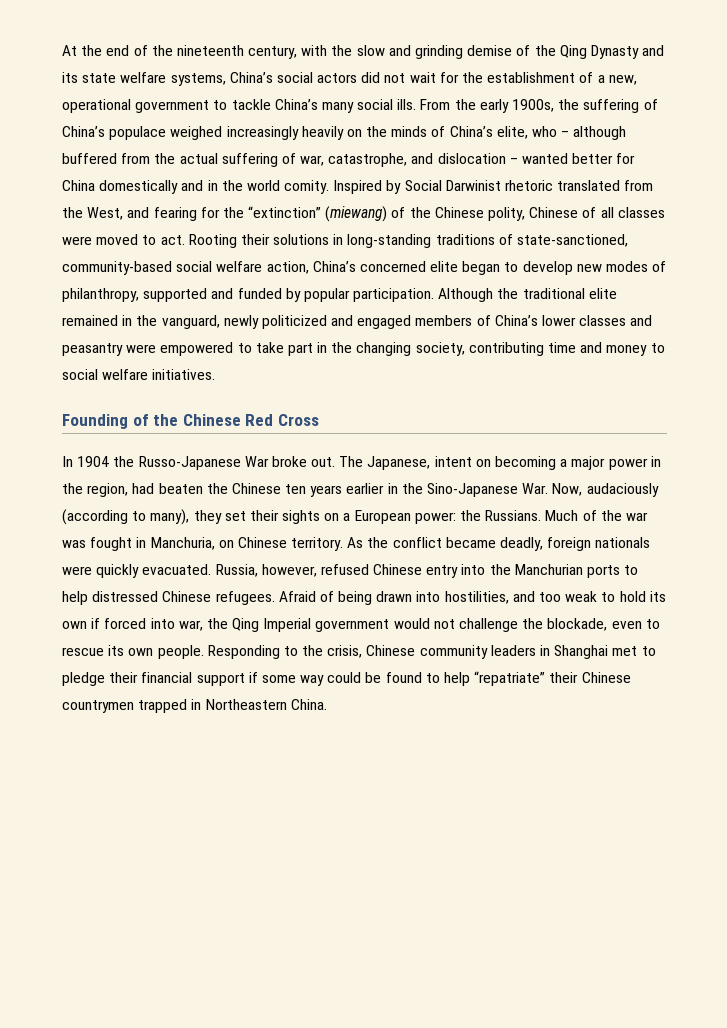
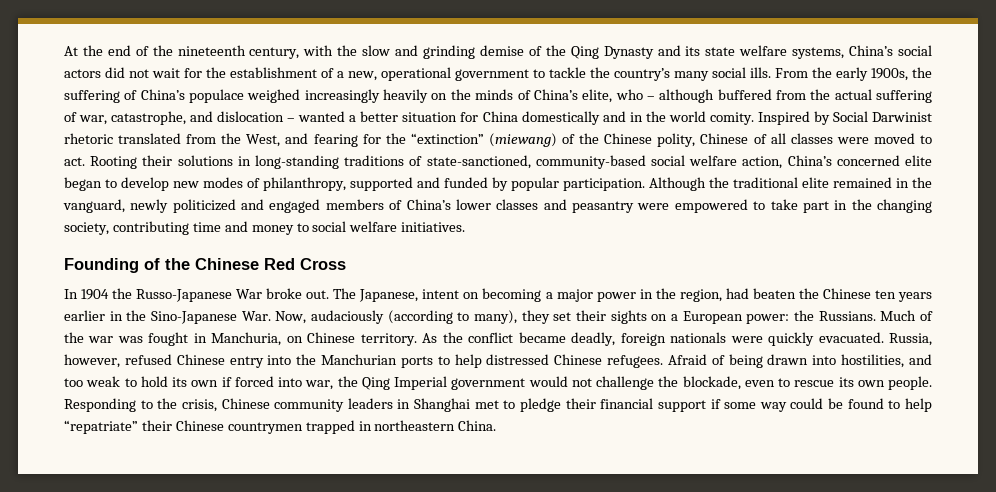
- At the end of the nineteenth century, with the slow and grinding demise of the Qing Dynasty and its state welfare systems, China’s social actors did not wait for the establishment of a new, operational government to tackle China’s many social ills.
+ At the end of the nineteenth century, with the slow and grinding demise of the Qing Dynasty and its state welfare systems, China’s social actors did not wait for the establishment of a new, operational government to tackle the country’s many social ills.
- From the early 1900s, the suffering of China’s populace weighed increasingly heavily on the minds of China’s elite, who – although buffered from the actual suffering of war, catastrophe, and dislocation – wanted better for China domestically and in the world comity.
+ From the early 1900s, the suffering of China’s populace weighed increasingly heavily on the minds of China’s elite, who – although buffered from the actual suffering of war, catastrophe, and dislocation – wanted a better situation for China domestically and in the world comity.
- Responding to the crisis, Chinese community leaders in Shanghai met to pledge their financial support if some way could be found to help “repatriate” their Chinese countrymen trapped in Northeastern China.
+ Responding to the crisis, Chinese community leaders in Shanghai met to pledge their financial support if some way could be found to help “repatriate” their Chinese countrymen trapped in northeastern China.

